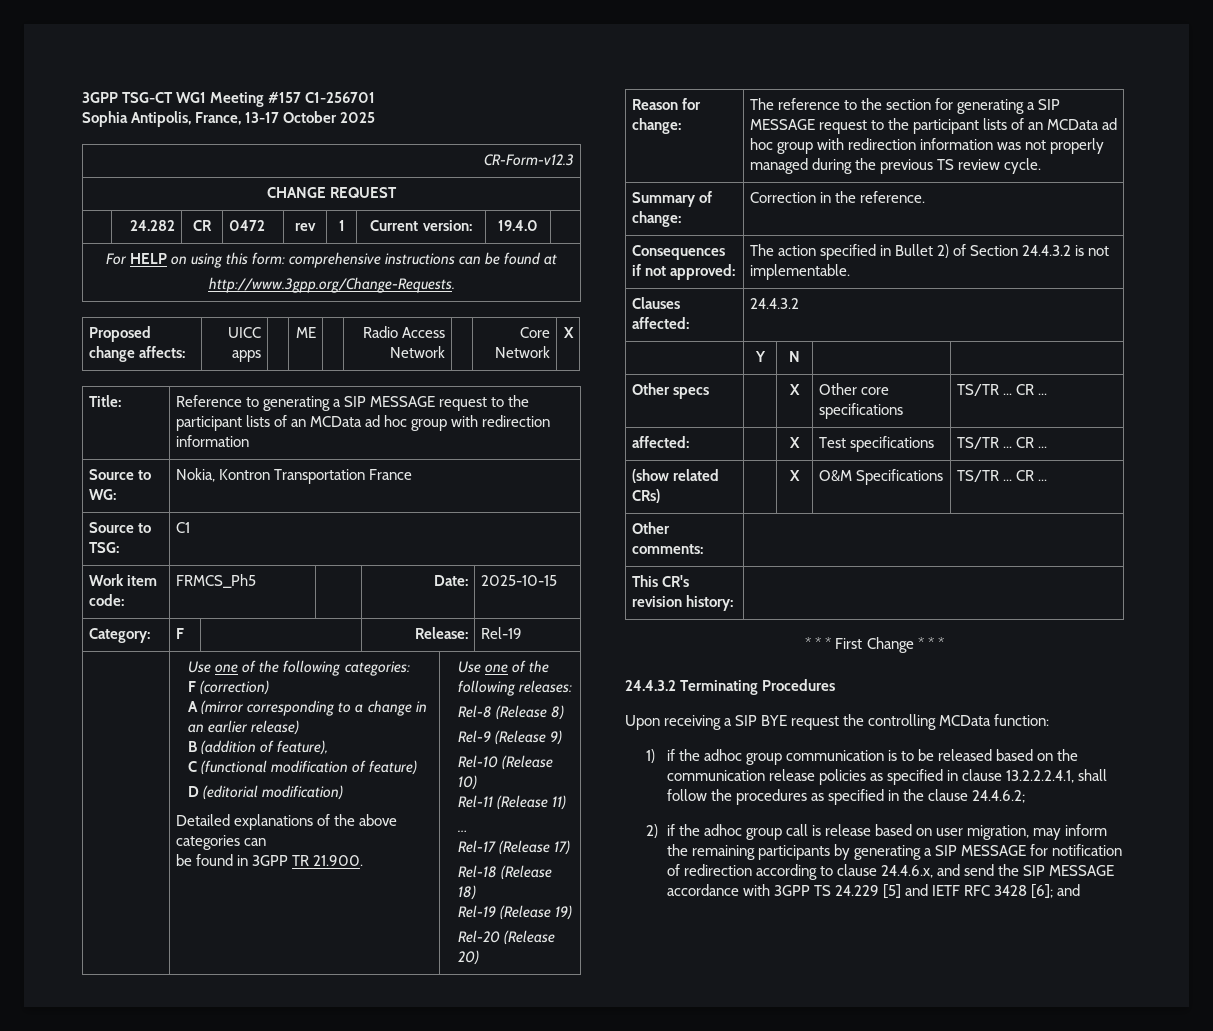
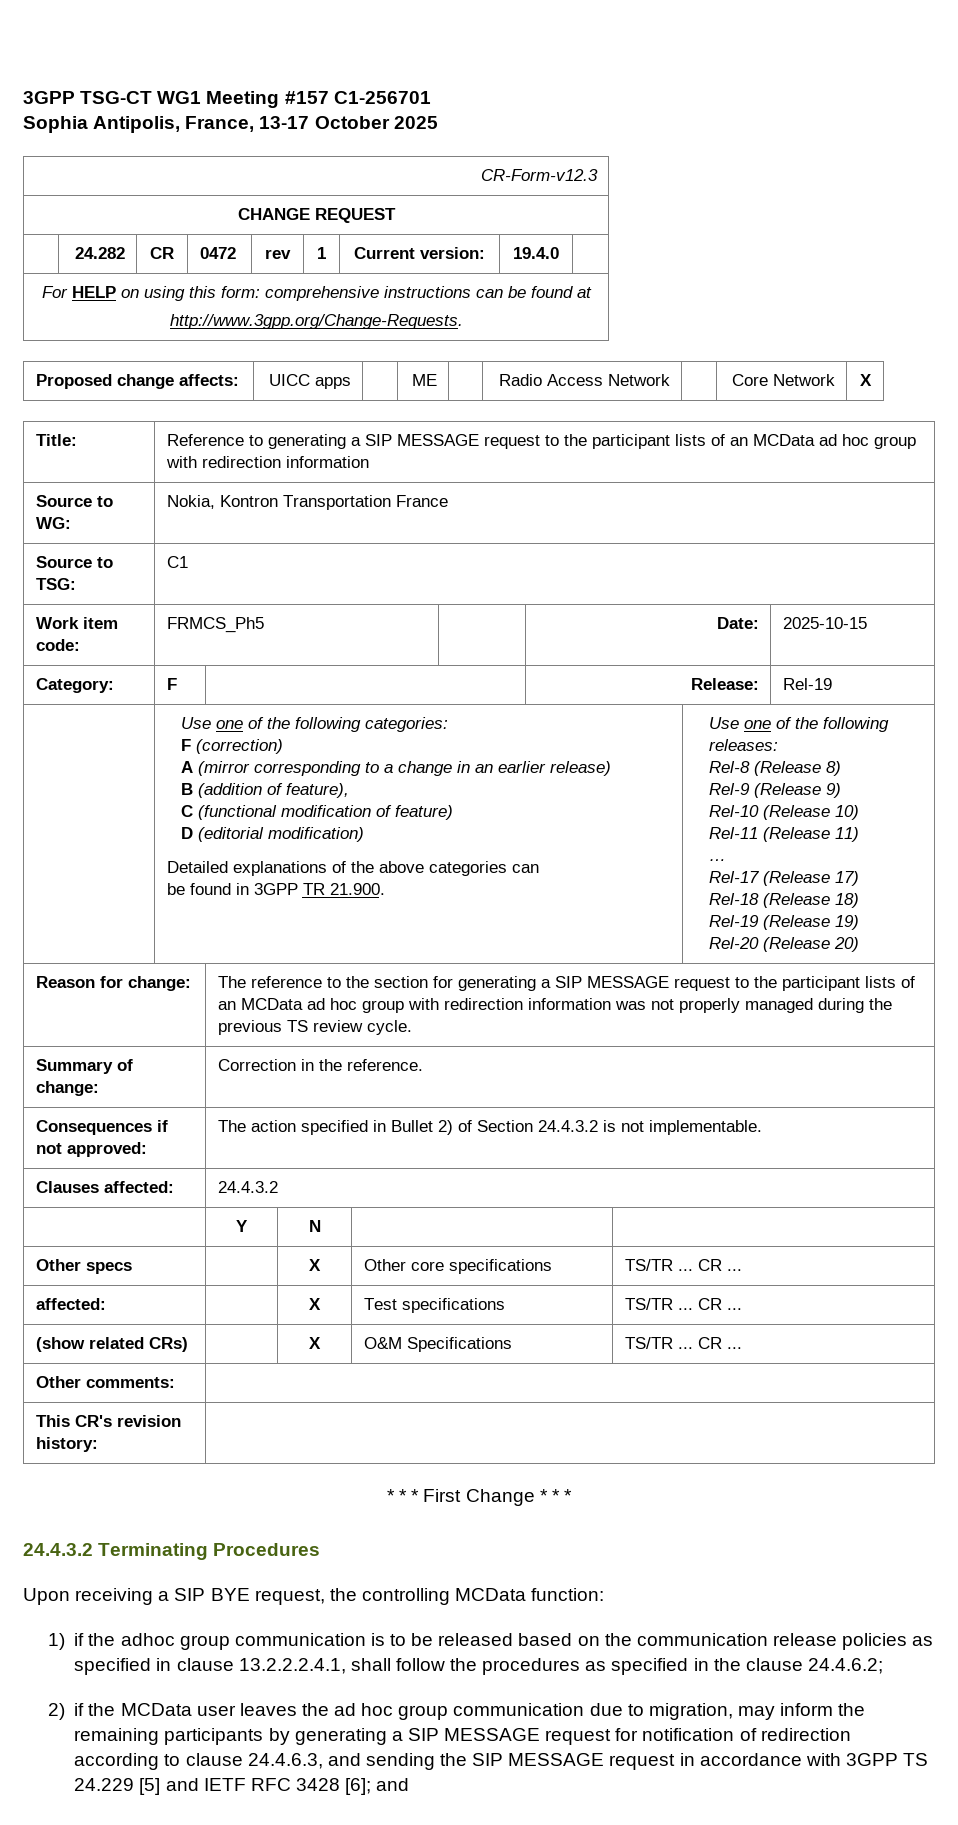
- Upon receiving a SIP BYE request the controlling MCData function:
+ Upon receiving a SIP BYE request, the controlling MCData function:
- 2) if the adhoc group call is release based on user migration, may inform the remaining participants by generating a SIP MESSAGE for notification of redirection according to clause 24.4.6.x, and send the SIP MESSAGE accordance with 3GPP TS 24.229 [5] and IETF RFC 3428 [6]; and
+ 2) if the MCData user leaves the ad hoc group communication due to migration, may inform the remaining participants by generating a SIP MESSAGE request for notification of redirection according to clause 24.4.6.3, and sending the SIP MESSAGE request in accordance with 3GPP TS 24.229 [5] and IETF RFC 3428 [6]; and

